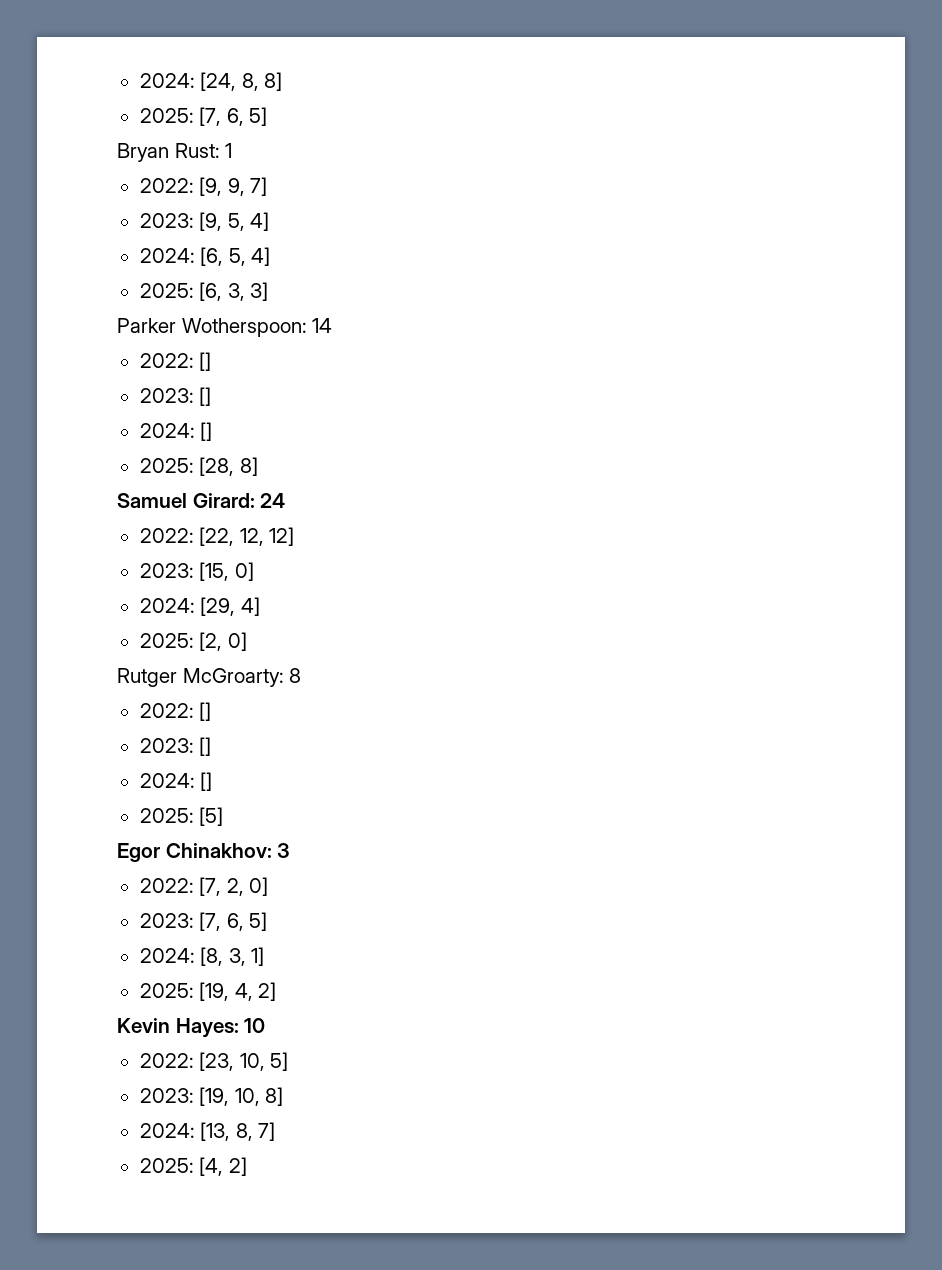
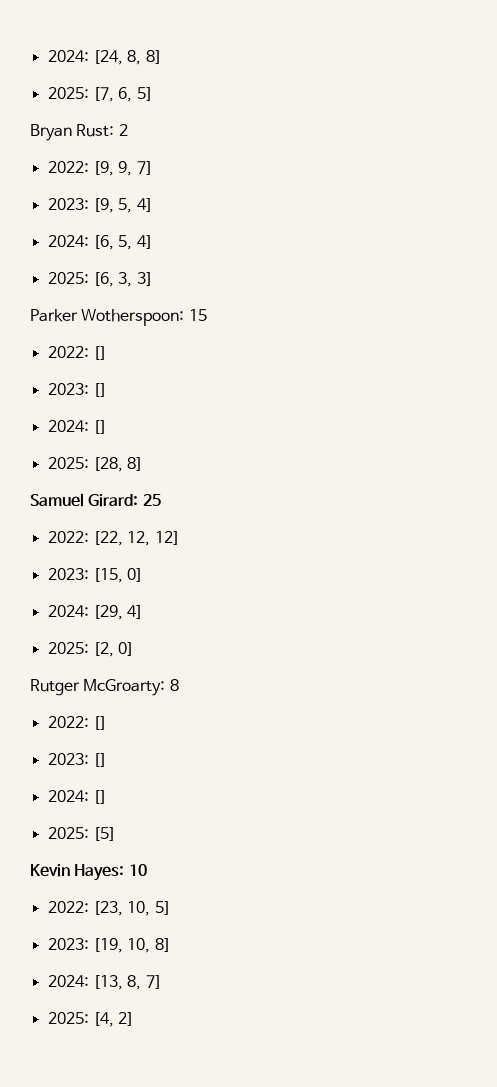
- Bryan Rust: 1
+ Bryan Rust: 2
- Parker Wotherspoon: 14
+ Parker Wotherspoon: 15
- Samuel Girard: 24
+ Samuel Girard: 25
- Egor Chinakhov: 3
- 2022: [7, 2, 0]
- 2023: [7, 6, 5]
- 2024: [8, 3, 1]
- 2025: [19, 4, 2]

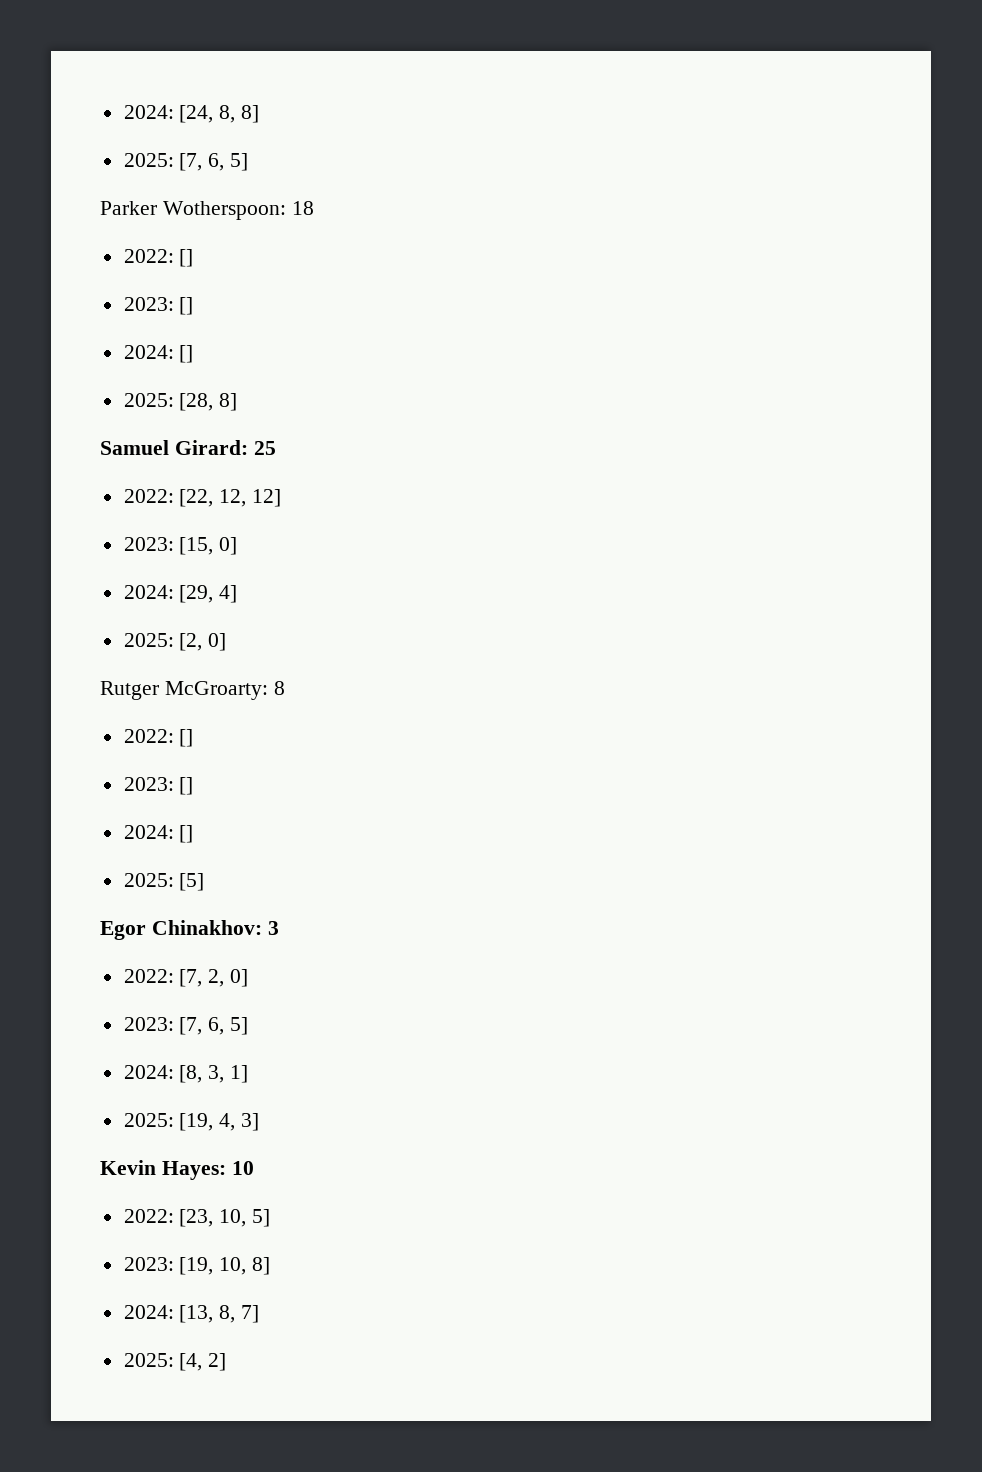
- Bryan Rust: 2
- 2022: [9, 9, 7]
- 2023: [9, 5, 4]
- 2024: [6, 5, 4]
- 2025: [6, 3, 3]
- Parker Wotherspoon: 15
+ Parker Wotherspoon: 18
+ Egor Chinakhov: 3
+ 2022: [7, 2, 0]
+ 2023: [7, 6, 5]
+ 2024: [8, 3, 1]
+ 2025: [19, 4, 3]

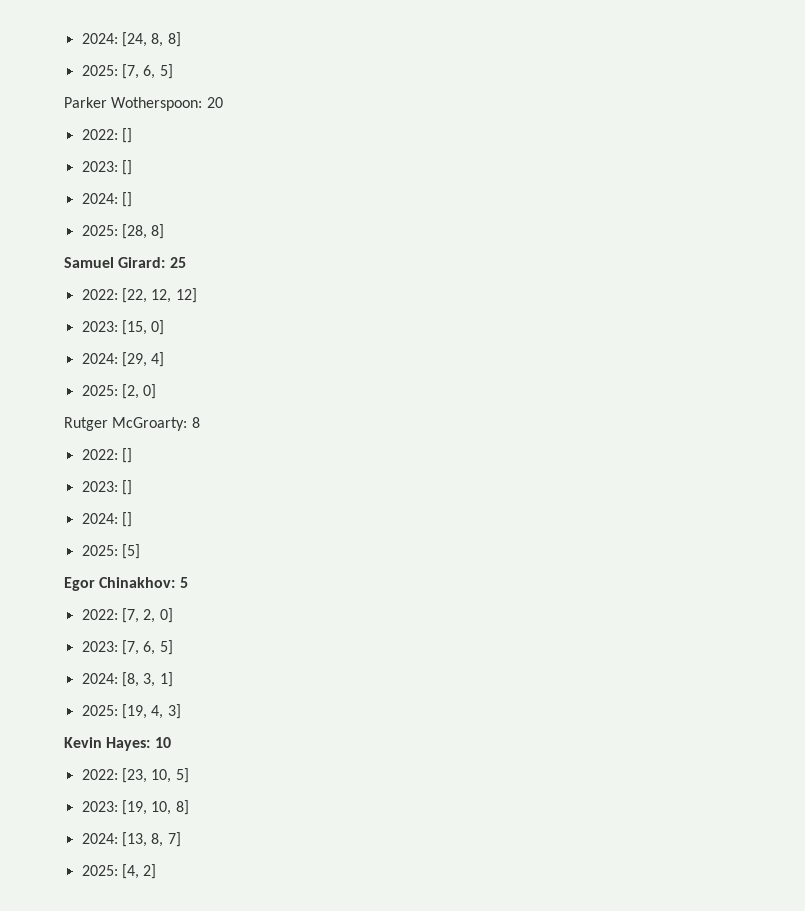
- Parker Wotherspoon: 18
+ Parker Wotherspoon: 20
- Egor Chinakhov: 3
+ Egor Chinakhov: 5

